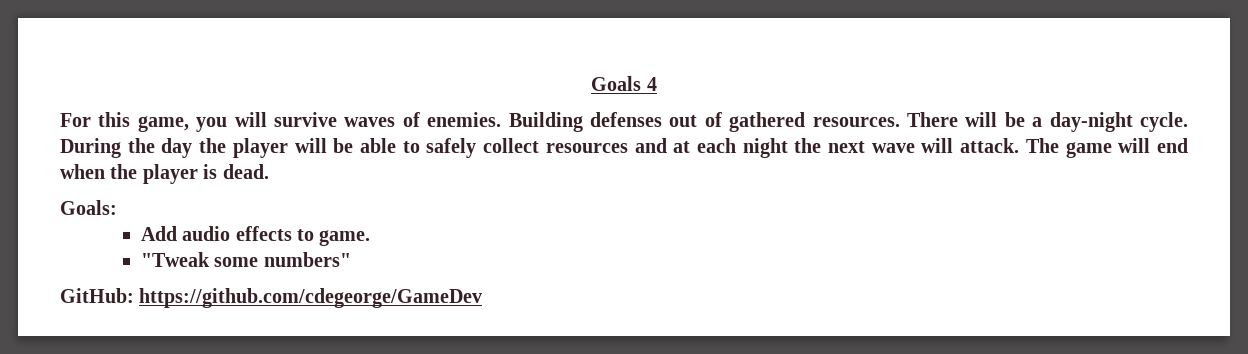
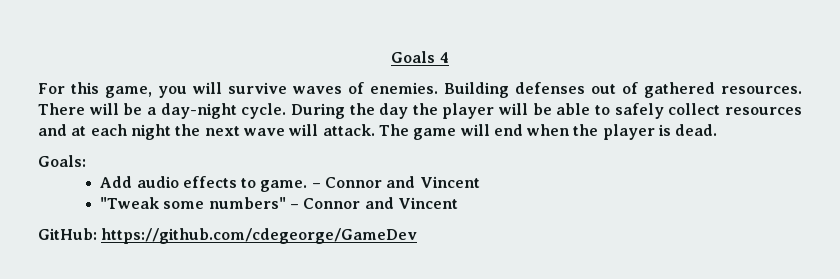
- Add audio effects to game.
+ Add audio effects to game. – Connor and Vincent
- "Tweak some numbers"
+ "Tweak some numbers" – Connor and Vincent

